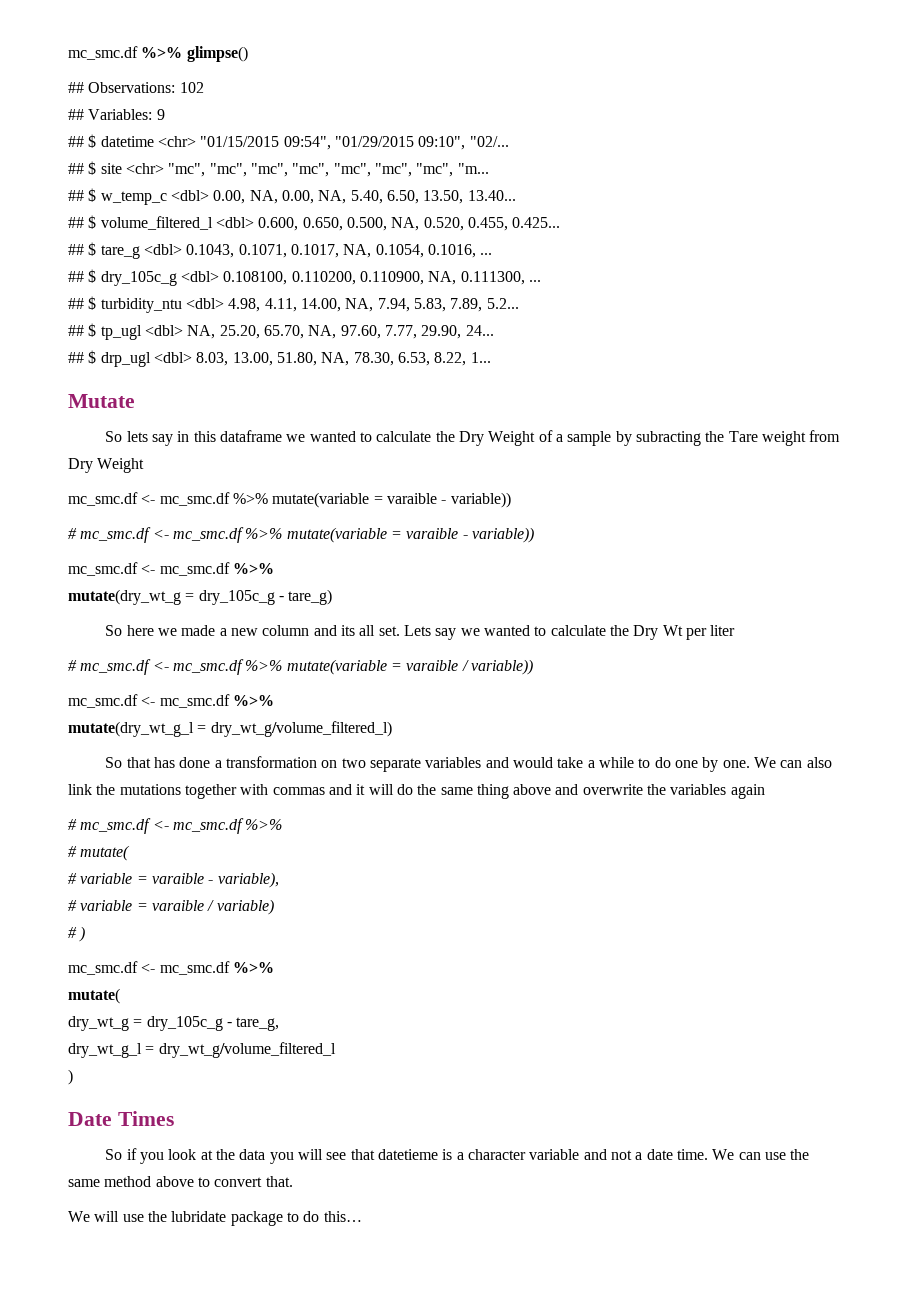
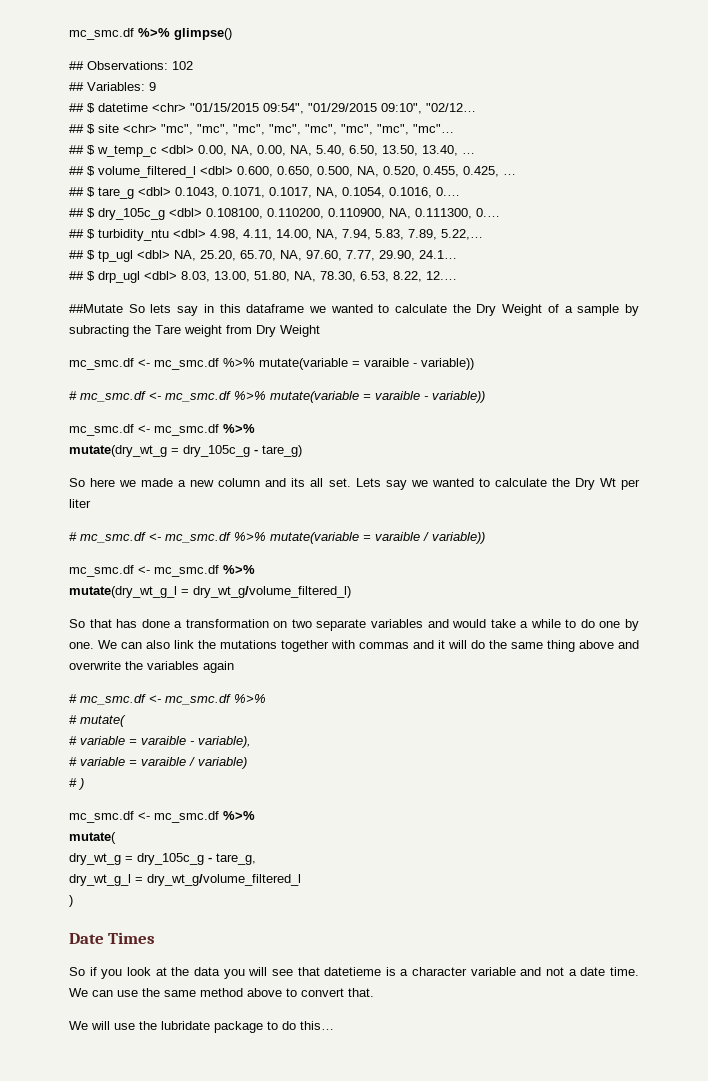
- ## $ datetime <chr> "01/15/2015 09:54", "01/29/2015 09:10", "02/...
+ ## $ datetime <chr> "01/15/2015 09:54", "01/29/2015 09:10", "02/12…
- ## $ site <chr> "mc", "mc", "mc", "mc", "mc", "mc", "mc", "m...
+ ## $ site <chr> "mc", "mc", "mc", "mc", "mc", "mc", "mc", "mc"…
- ## $ w_temp_c <dbl> 0.00, NA, 0.00, NA, 5.40, 6.50, 13.50, 13.40...
+ ## $ w_temp_c <dbl> 0.00, NA, 0.00, NA, 5.40, 6.50, 13.50, 13.40, …
- ## $ volume_filtered_l <dbl> 0.600, 0.650, 0.500, NA, 0.520, 0.455, 0.425...
+ ## $ volume_filtered_l <dbl> 0.600, 0.650, 0.500, NA, 0.520, 0.455, 0.425, …
- ## $ tare_g <dbl> 0.1043, 0.1071, 0.1017, NA, 0.1054, 0.1016, ...
+ ## $ tare_g <dbl> 0.1043, 0.1071, 0.1017, NA, 0.1054, 0.1016, 0.…
- ## $ dry_105c_g <dbl> 0.108100, 0.110200, 0.110900, NA, 0.111300, ...
+ ## $ dry_105c_g <dbl> 0.108100, 0.110200, 0.110900, NA, 0.111300, 0.…
- ## $ turbidity_ntu <dbl> 4.98, 4.11, 14.00, NA, 7.94, 5.83, 7.89, 5.2...
+ ## $ turbidity_ntu <dbl> 4.98, 4.11, 14.00, NA, 7.94, 5.83, 7.89, 5.22,…
- ## $ tp_ugl <dbl> NA, 25.20, 65.70, NA, 97.60, 7.77, 29.90, 24...
+ ## $ tp_ugl <dbl> NA, 25.20, 65.70, NA, 97.60, 7.77, 29.90, 24.1…
- ## $ drp_ugl <dbl> 8.03, 13.00, 51.80, NA, 78.30, 6.53, 8.22, 1...
- Mutate
- So lets say in this dataframe we wanted to calculate the Dry Weight of a sample by subracting the Tare weight from Dry Weight
+ ## $ drp_ugl <dbl> 8.03, 13.00, 51.80, NA, 78.30, 6.53, 8.22, 12.…
+ ##Mutate So lets say in this dataframe we wanted to calculate the Dry Weight of a sample by subracting the Tare weight from Dry Weight

